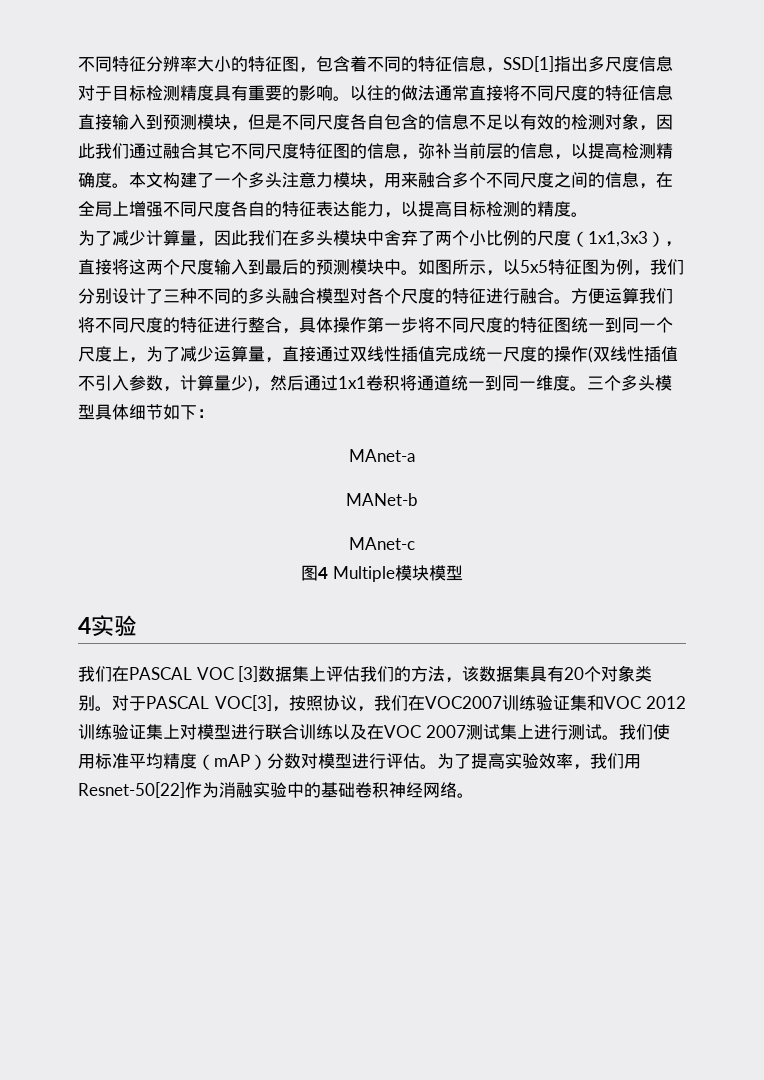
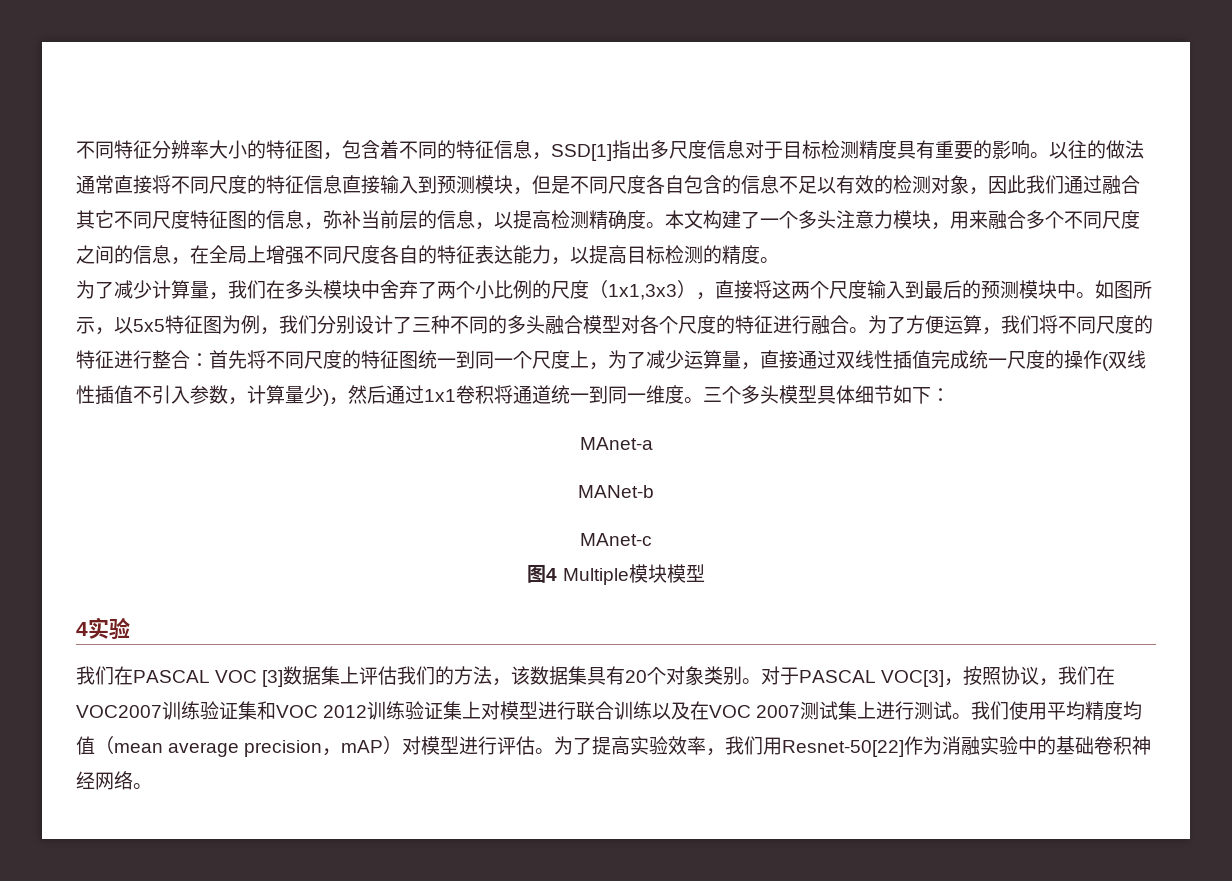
- 为了减少计算量，因此我们在多头模块中舍弃了两个小比例的尺度（1x1,3x3），直接将这两个尺度输入到最后的预测模块中。
+ 为了减少计算量，我们在多头模块中舍弃了两个小比例的尺度（1x1,3x3），直接将这两个尺度输入到最后的预测模块中。
- 方便运算我们将不同尺度的特征进行整合，具体操作第一步将不同尺度的特征图统一到同一个尺度上，为了减少运算量，直接通过双线性插值完成统一尺度的操作(双线性插值不引入参数，计算量少)，然后通过1x1卷积将通道统一到同一维度。
+ 为了方便运算，我们将不同尺度的特征进行整合：首先将不同尺度的特征图统一到同一个尺度上，为了减少运算量，直接通过双线性插值完成统一尺度的操作(双线性插值不引入参数，计算量少)，然后通过1x1卷积将通道统一到同一维度。
- 我们使用标准平均精度（mAP）分数对模型进行评估。
+ 我们使用平均精度均值（mean average precision，mAP）对模型进行评估。

